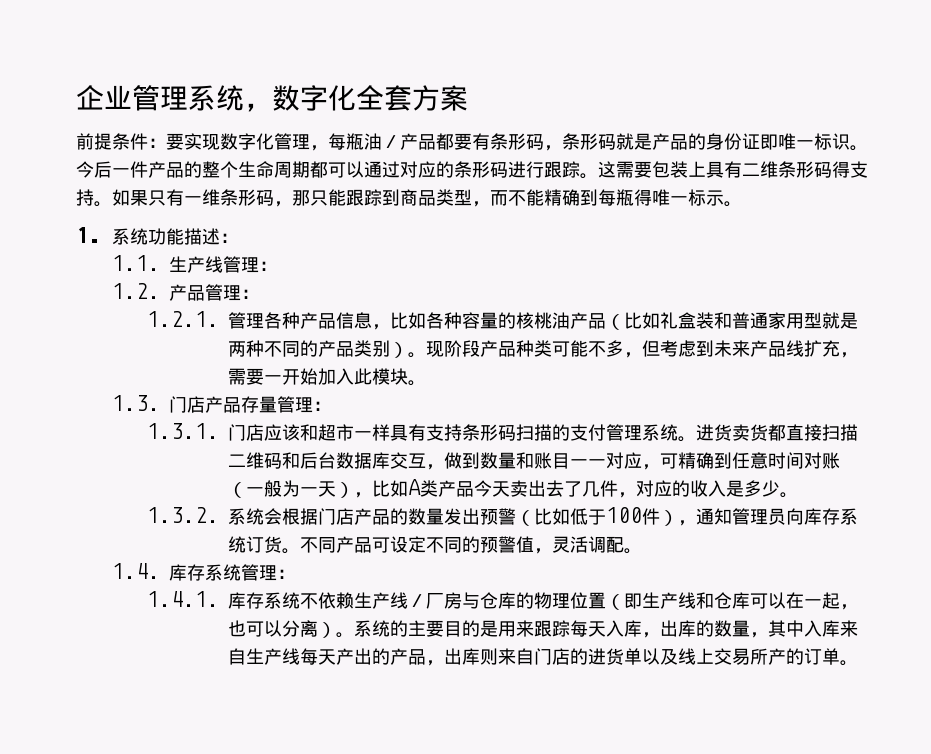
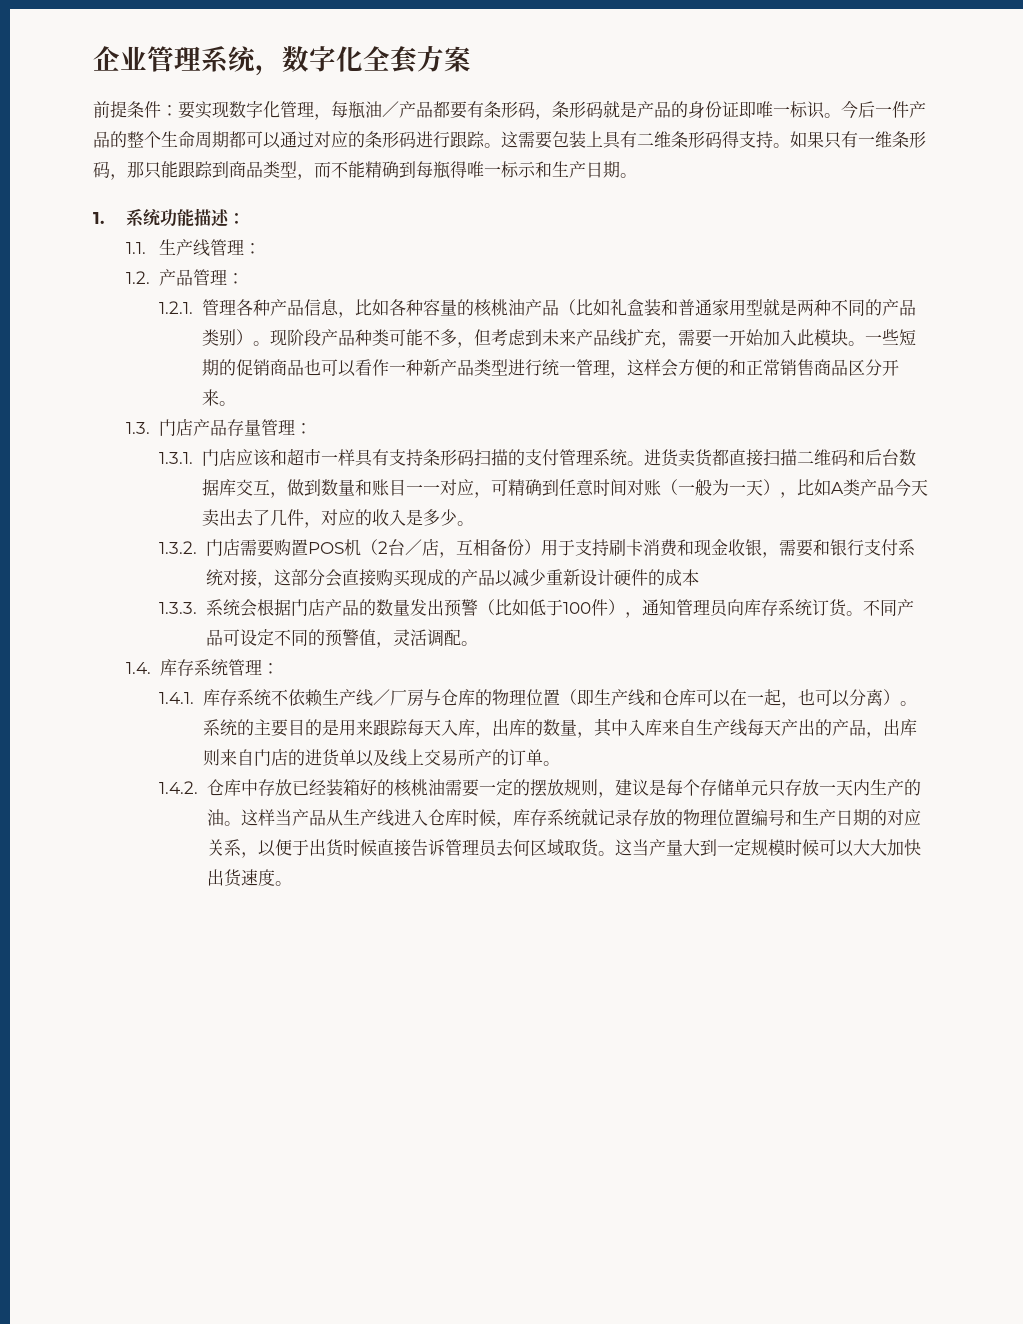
- 如果只有一维条形码，那只能跟踪到商品类型，而不能精确到每瓶得唯一标示。
+ 如果只有一维条形码，那只能跟踪到商品类型，而不能精确到每瓶得唯一标示和生产日期。
+ 一些短期的促销商品也可以看作一种新产品类型进行统一管理，这样会方便的和正常销售商品区分开来。
- 1.3.2.系统会根据门店产品的数量发出预警（比如低于100件），通知管理员向库存系统订货。
+ 1.3.2.门店需要购置POS机（2台／店，互相备份）用于支持刷卡消费和现金收银，需要和银行支付系统对接，这部分会直接购买现成的产品以减少重新设计硬件的成本
+ 1.3.3.系统会根据门店产品的数量发出预警（比如低于100件），通知管理员向库存系统订货。
+ 1.4.2.仓库中存放已经装箱好的核桃油需要一定的摆放规则，建议是每个存储单元只存放一天内生产的油。这样当产品从生产线进入仓库时候，库存系统就记录存放的物理位置编号和生产日期的对应关系，以便于出货时候直接告诉管理员去何区域取货。这当产量大到一定规模时候可以大大加快出货速度。

